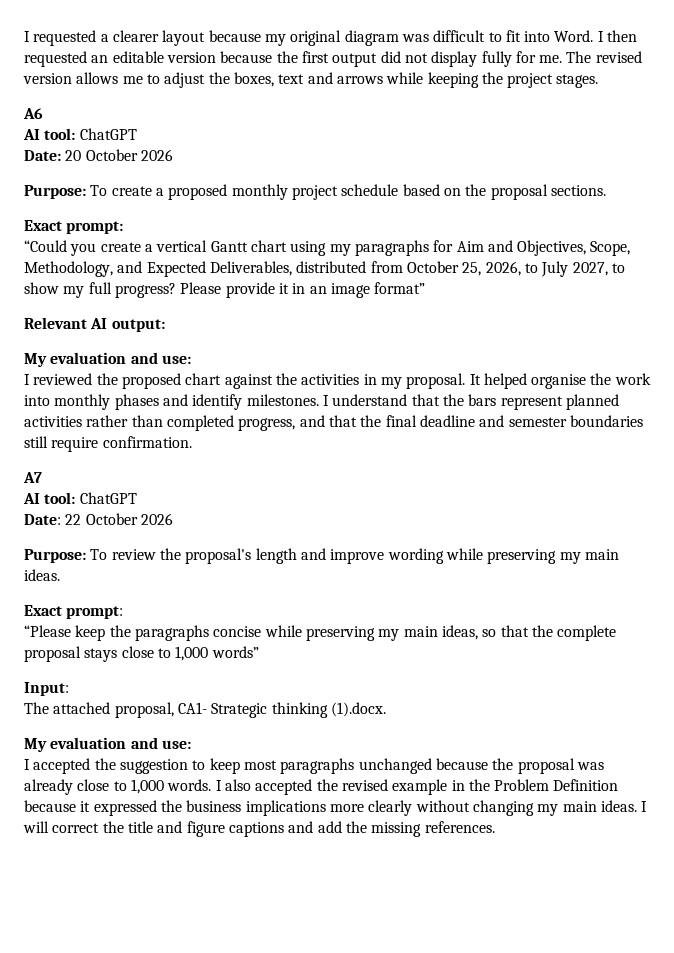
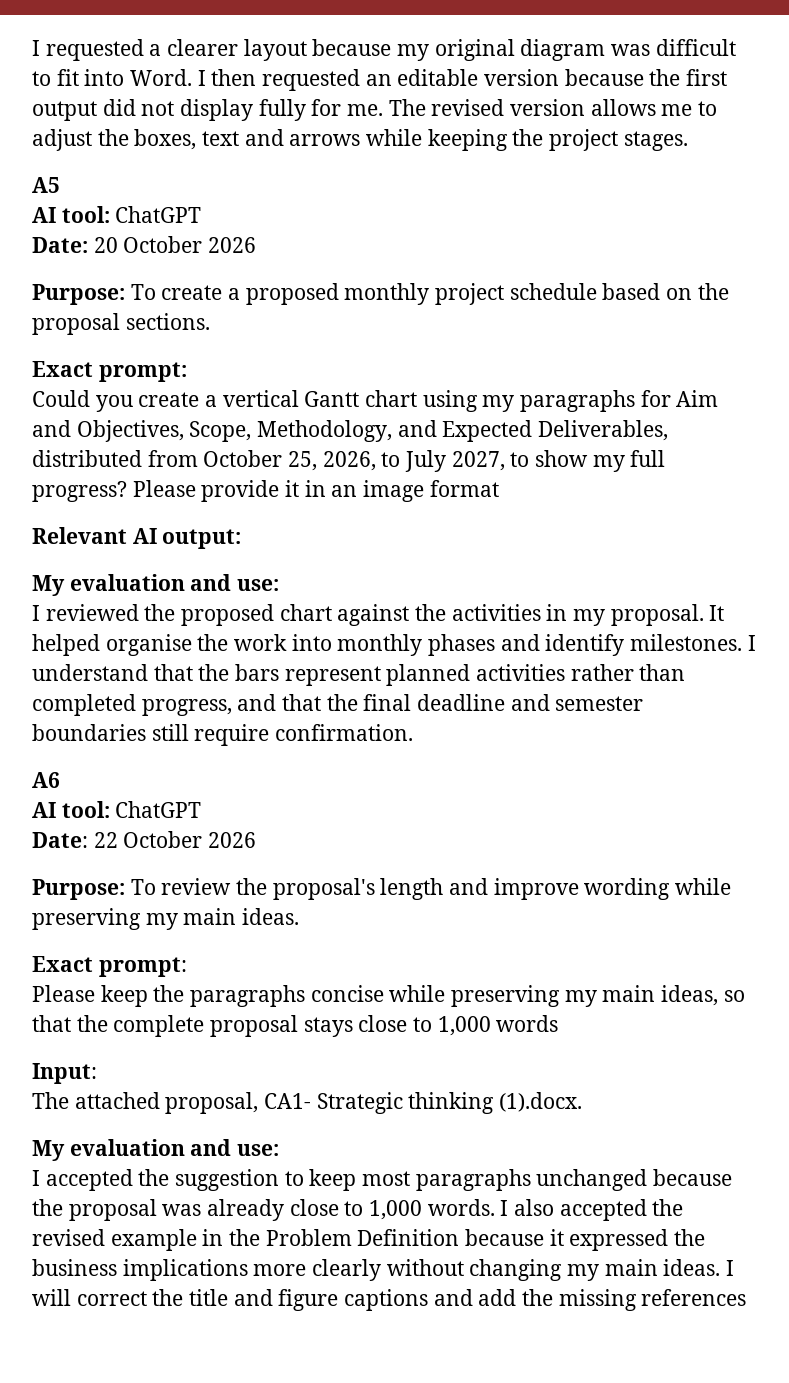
- A6
+ A5
- “Could you create a vertical Gantt chart using my paragraphs for Aim and Objectives, Scope, Methodology, and Expected Deliverables, distributed from October 25, 2026, to July 2027, to show my full progress?
+ Could you create a vertical Gantt chart using my paragraphs for Aim and Objectives, Scope, Methodology, and Expected Deliverables, distributed from October 25, 2026, to July 2027, to show my full progress?
- Please provide it in an image format”
+ Please provide it in an image format
- A7
+ A6
- “Please keep the paragraphs concise while preserving my main ideas, so that the complete proposal stays close to 1,000 words”
+ Please keep the paragraphs concise while preserving my main ideas, so that the complete proposal stays close to 1,000 words
- I will correct the title and figure captions and add the missing references.
+ I will correct the title and figure captions and add the missing references

